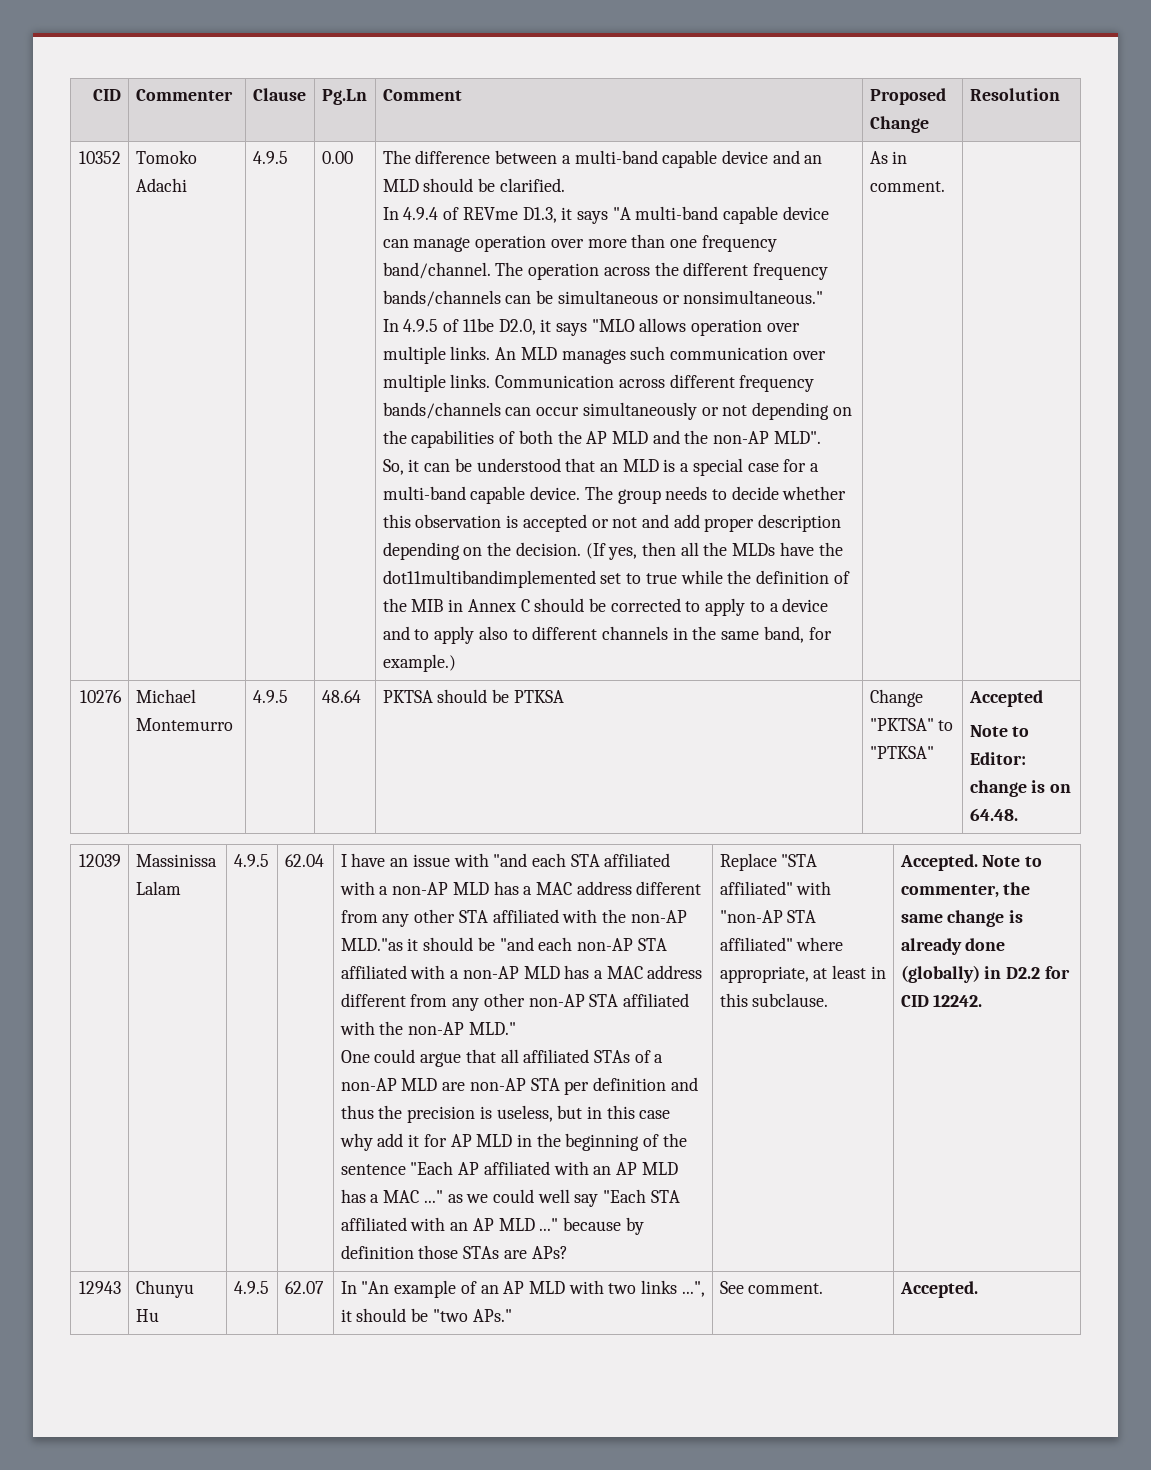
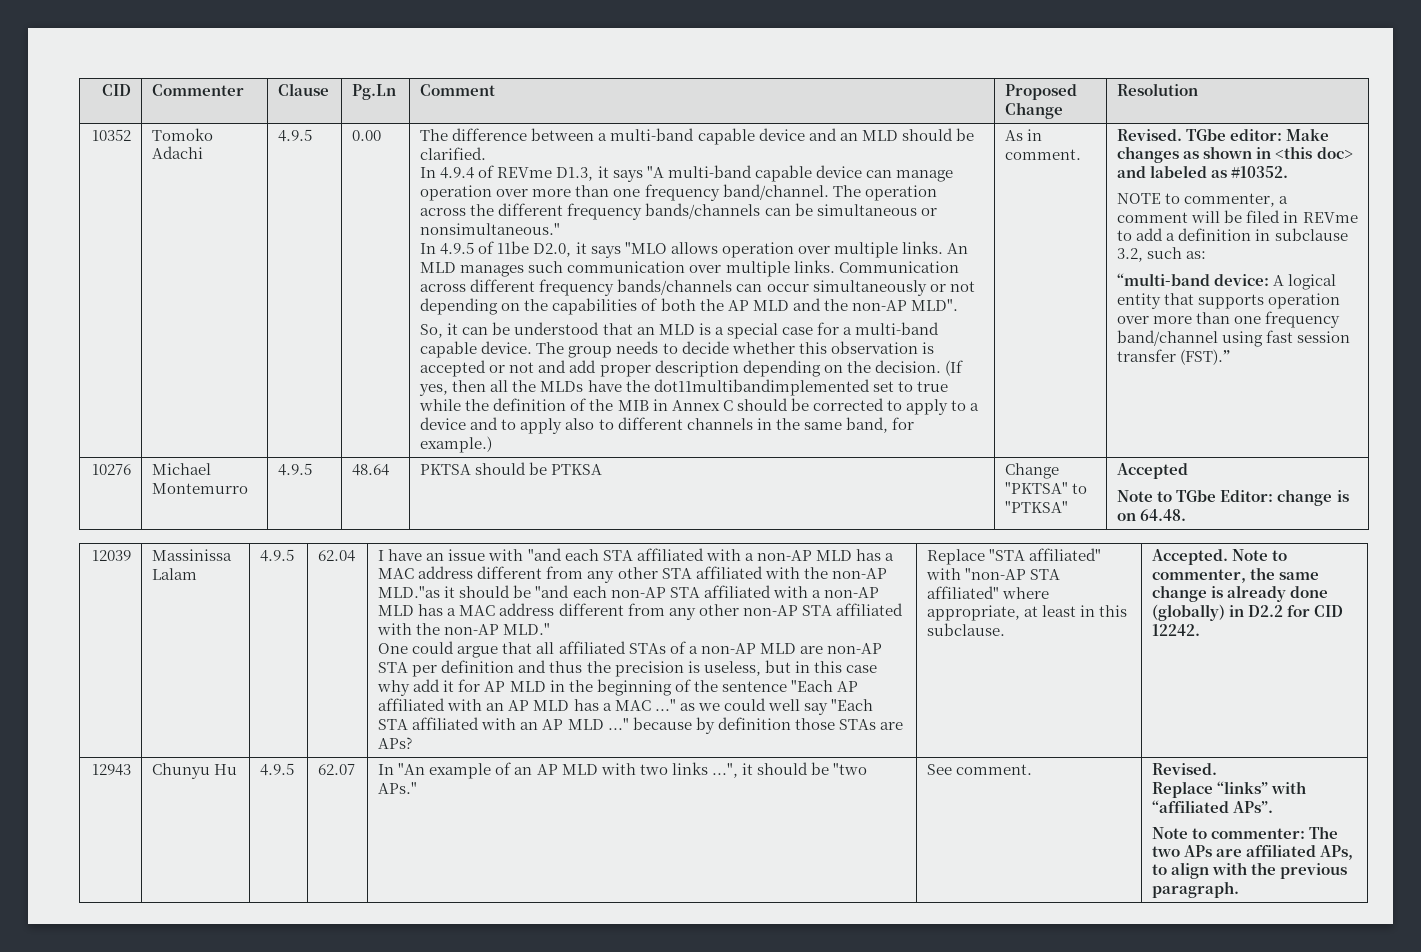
+ Revised. TGbe editor: Make changes as shown in <this doc> and labeled as #10352.
+ NOTE to commenter, a comment will be filed in REVme to add a definition in subclause 3.2, such as:
+ “multi-band device: A logical entity that supports operation over more than one frequency band/channel using fast session transfer (FST).”
  10276 | Michael Montemurro | 4.9.5 | 48.64 | PKTSA should be PTKSA | Change "PKTSA" to "PTKSA" | Accepted
- Note to Editor: change is on 64.48.
+ Note to TGbe Editor: change is on 64.48.
- See comment. | Accepted.
+ See comment. | Revised.
+ Replace “links” with “affiliated APs”.
+ Note to commenter: The two APs are affiliated APs, to align with the previous paragraph.

